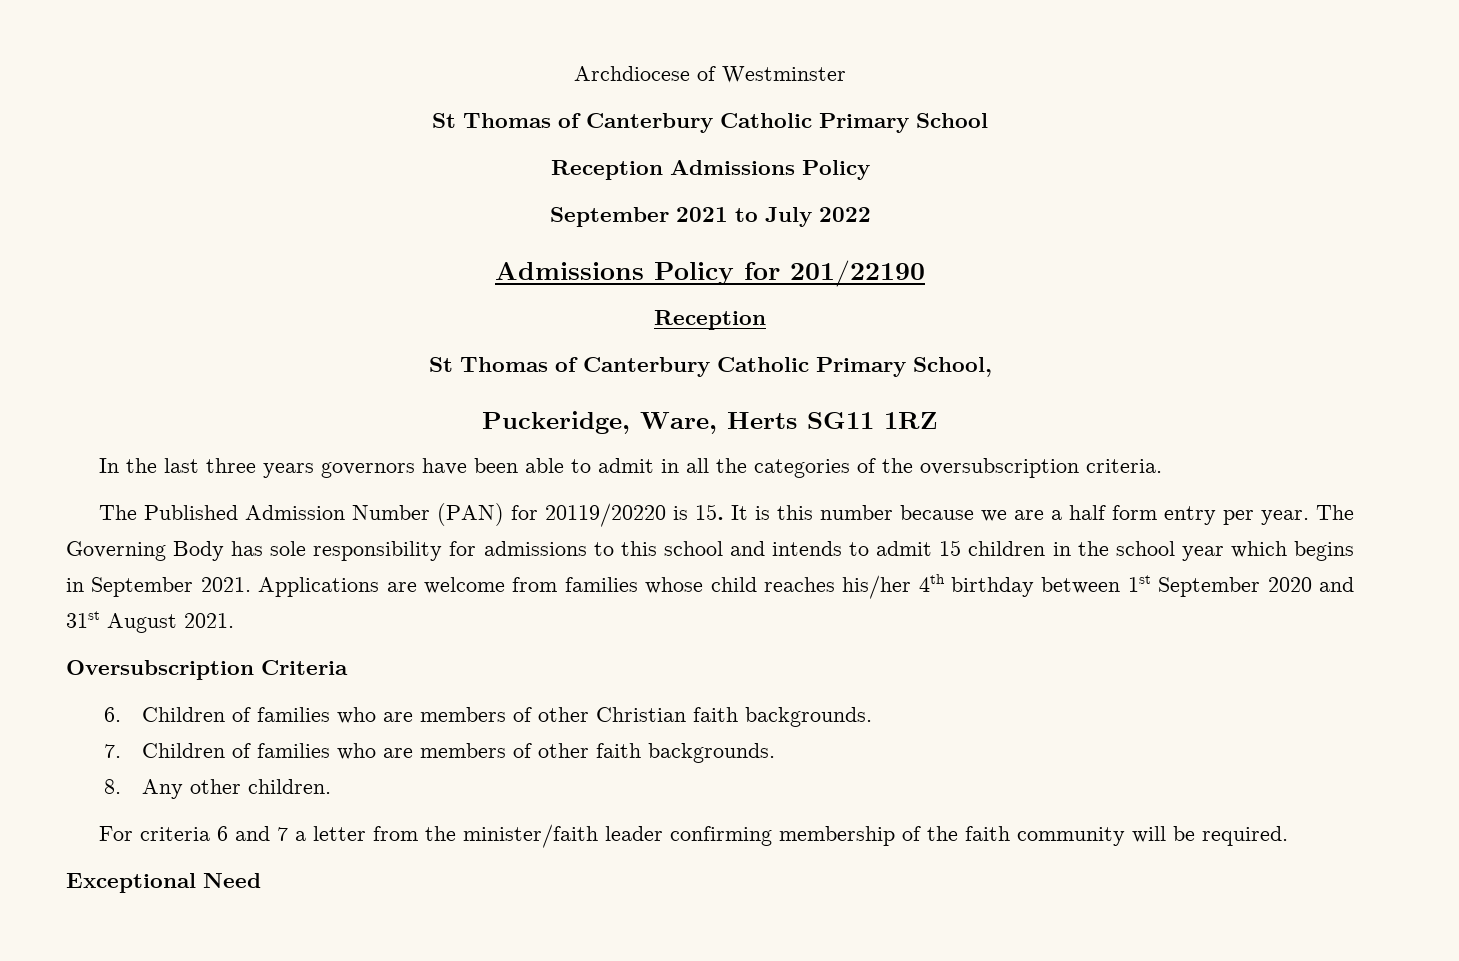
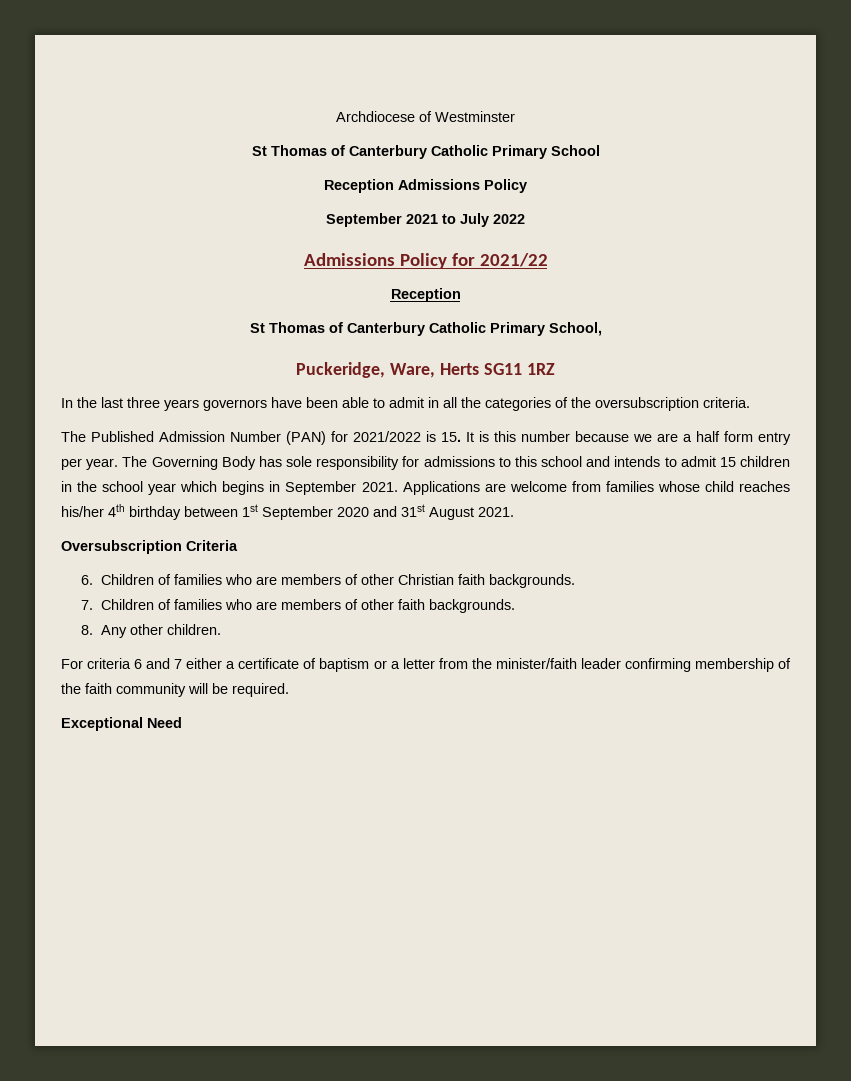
- Admissions Policy for 201/22190
+ Admissions Policy for 2021/22
- The Published Admission Number (PAN) for 20119/20220 is 15. It is this number because we are a half form entry per year.
+ The Published Admission Number (PAN) for 2021/2022 is 15. It is this number because we are a half form entry per year.
- For criteria 6 and 7 a letter from the minister/faith leader confirming membership of the faith community will be required.
+ For criteria 6 and 7 either a certificate of baptism or a letter from the minister/faith leader confirming membership of the faith community will be required.

